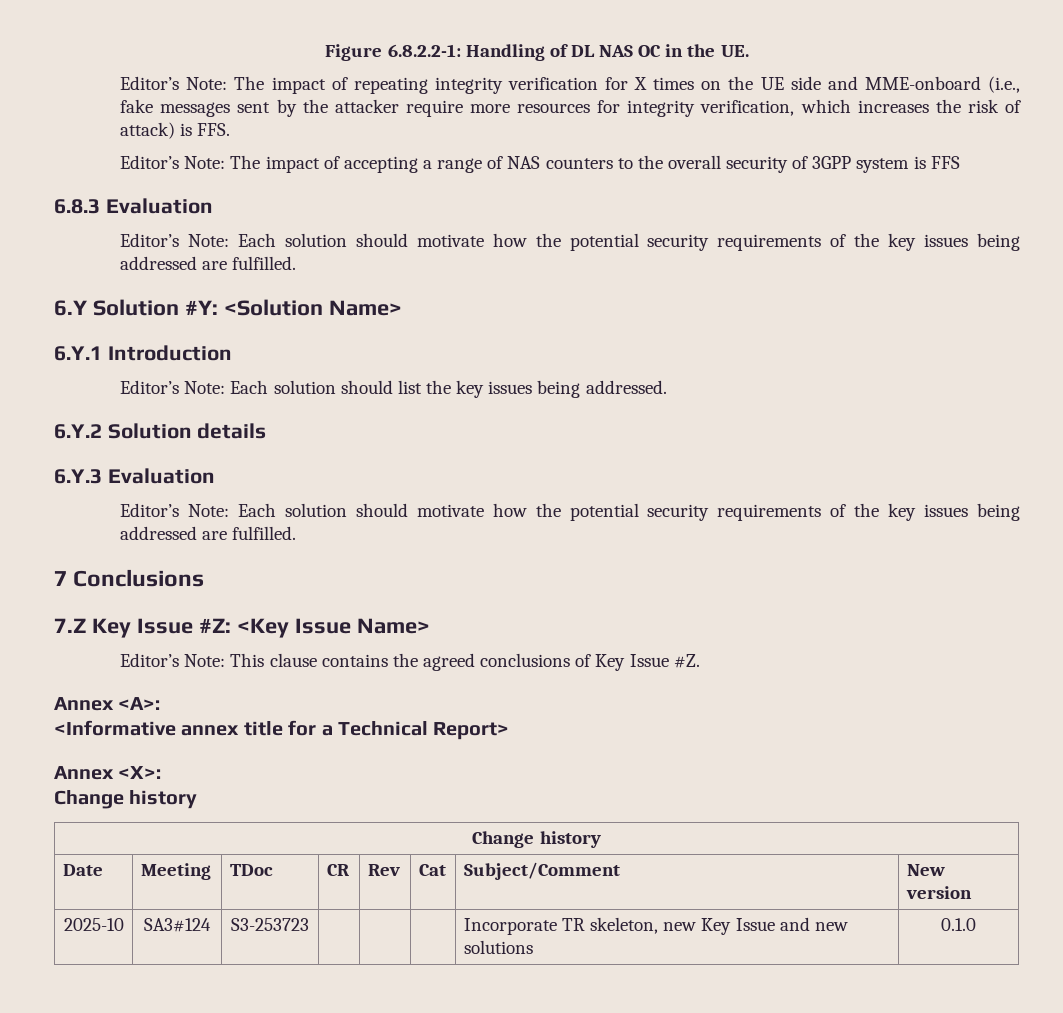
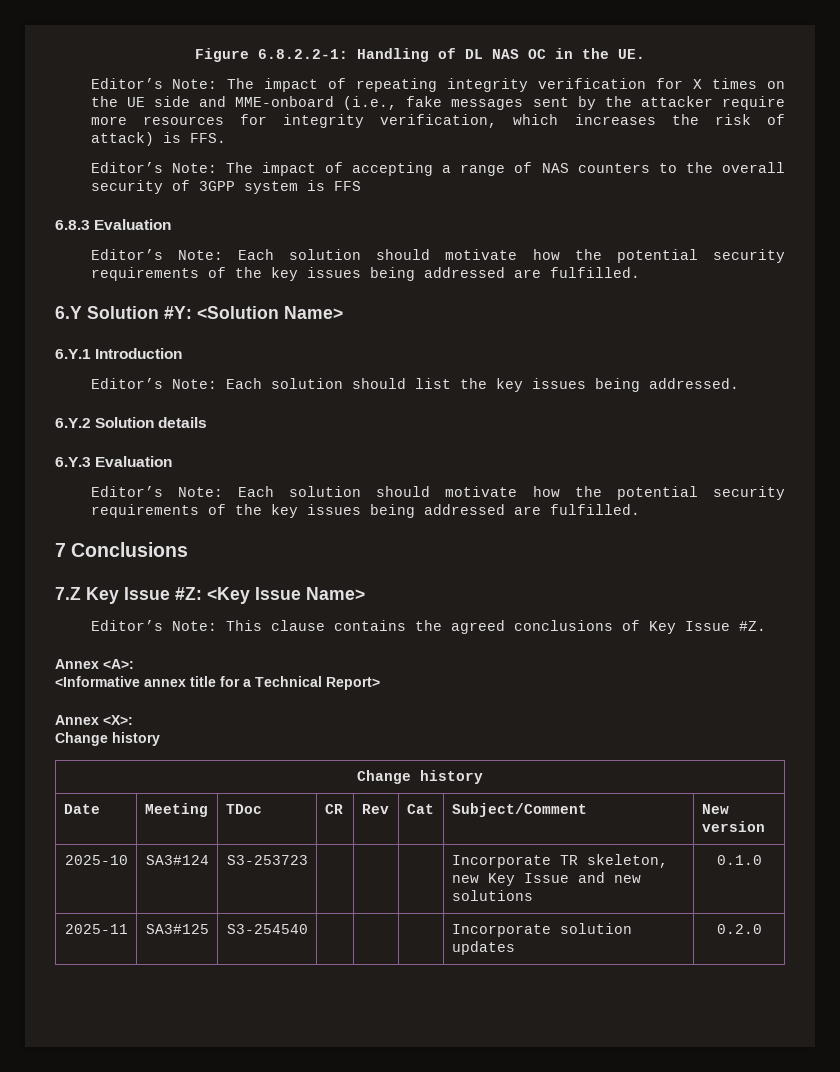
+ 2025-11 | SA3#125 | S3-254540 | | | | Incorporate solution updates | 0.2.0

